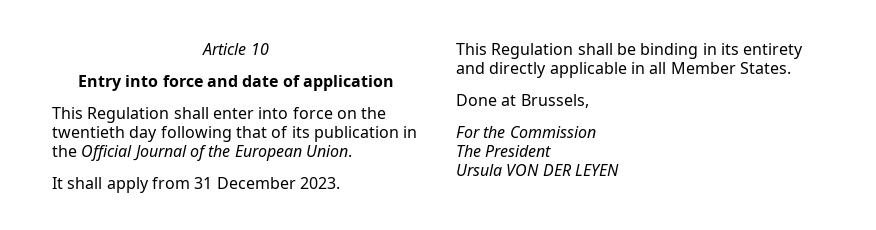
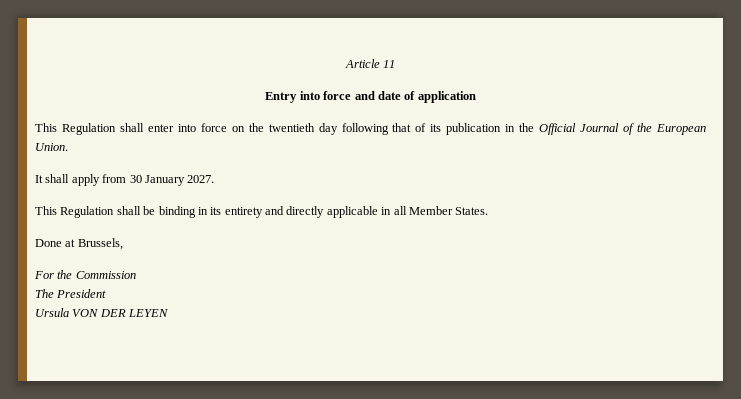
- Article 10
+ Article 11
- It shall apply from 31 December 2023.
+ It shall apply from 30 January 2027.

